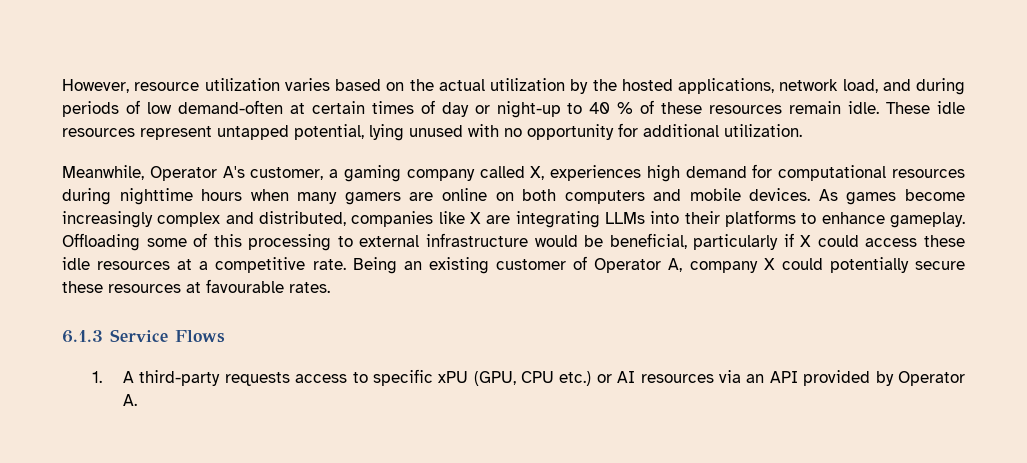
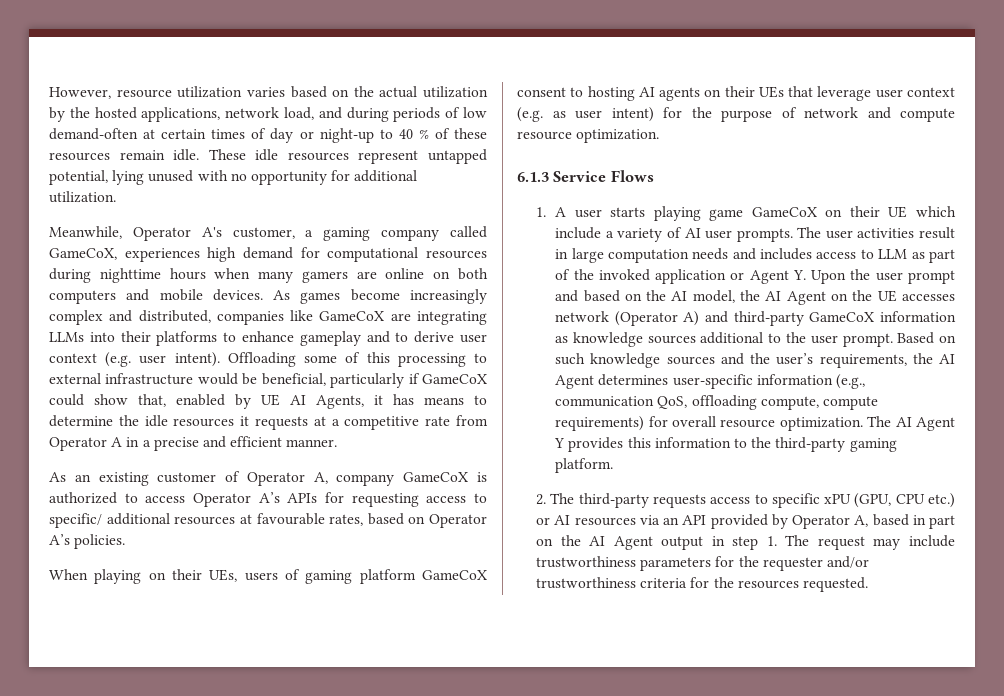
- Meanwhile, Operator A's customer, a gaming company called X, experiences high demand for computational resources during nighttime hours when many gamers are online on both computers and mobile devices.
+ Meanwhile, Operator A's customer, a gaming company called GameCoX, experiences high demand for computational resources during nighttime hours when many gamers are online on both computers and mobile devices.
- As games become increasingly complex and distributed, companies like X are integrating LLMs into their platforms to enhance gameplay.
+ As games become increasingly complex and distributed, companies like GameCoX are integrating LLMs into their platforms to enhance gameplay and to derive user context (e.g. user intent).
- Offloading some of this processing to external infrastructure would be beneficial, particularly if X could access these idle resources at a competitive rate. Being an existing customer of Operator A, company X could potentially secure these resources at favourable rates.
+ Offloading some of this processing to external infrastructure would be beneficial, particularly if GameCoX could show that, enabled by UE AI Agents, it has means to determine the idle resources it requests at a competitive rate from Operator A in a precise and efficient manner.
+ As an existing customer of Operator A, company GameCoX is authorized to access Operator A’s APIs for requesting access to specific/ additional resources at favourable rates, based on Operator A’s policies.
+ When playing on their UEs, users of gaming platform GameCoX consent to hosting AI agents on their UEs that leverage user context (e.g. as user intent) for the purpose of network and compute resource optimization.
- 1. A third-party requests access to specific xPU (GPU, CPU etc.) or AI resources via an API provided by Operator A.
+ 1. A user starts playing game GameCoX on their UE which include a variety of AI user prompts. The user activities result in large computation needs and includes access to LLM as part of the invoked application or Agent Y. Upon the user prompt and based on the AI model, the AI Agent on the UE accesses network (Operator A) and third-party GameCoX information as knowledge sources additional to the user prompt. Based on such knowledge sources and the user’s requirements, the AI Agent determines user-specific information (e.g., communication QoS, offloading compute, compute requirements) for overall resource optimization. The AI Agent Y provides this information to the third-party gaming platform.
+ 2. The third-party requests access to specific xPU (GPU, CPU etc.) or AI resources via an API provided by Operator A, based in part on the AI Agent output in step 1. The request may include trustworthiness parameters for the requester and/or trustworthiness criteria for the resources requested.

